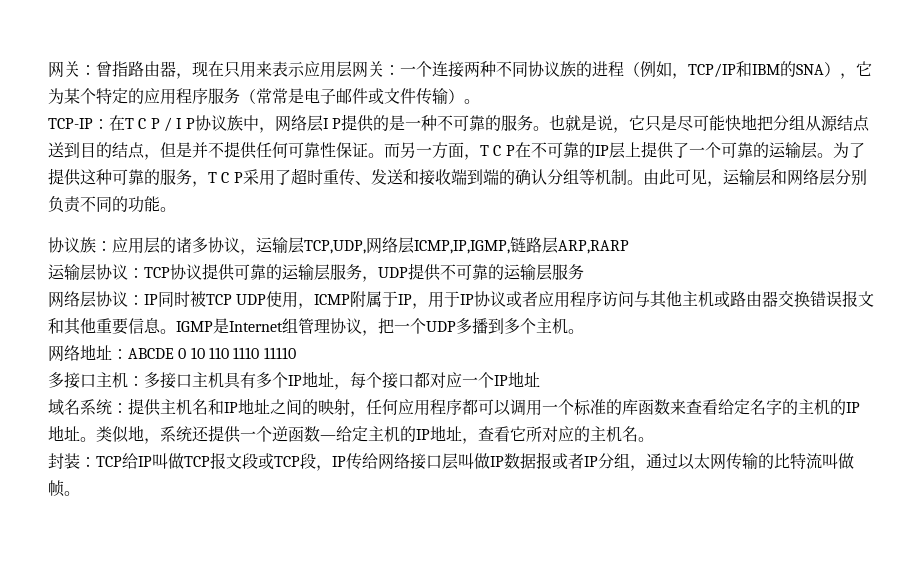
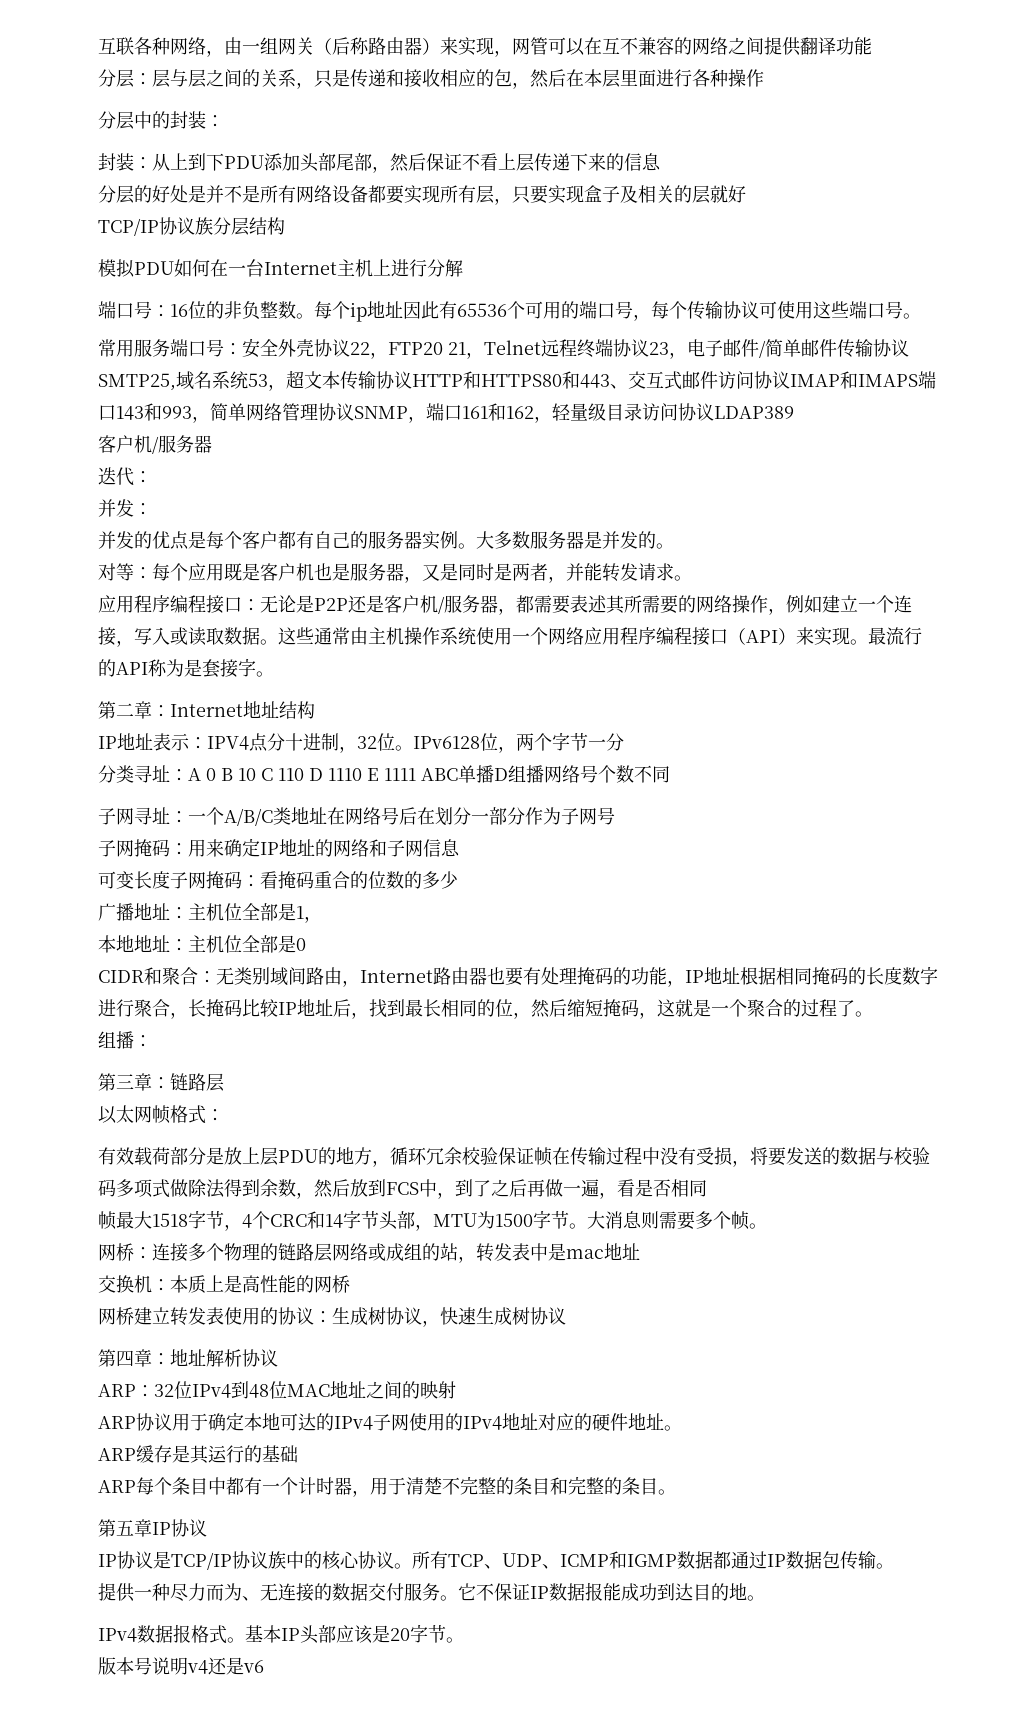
- 网关：曾指路由器，现在只用来表示应用层网关：一个连接两种不同协议族的进程（例如，TCP/IP和IBM的SNA），它为某个特定的应用程序服务（常常是电子邮件或文件传输）。
- TCP-IP：在T C P / I P协议族中，网络层I P提供的是一种不可靠的服务。也就是说，它只是尽可能快地把分组从源结点送到目的结点，但是并不提供任何可靠性保证。而另一方面，T C P在不可靠的IP层上提供了一个可靠的运输层。为了提供这种可靠的服务，T C P采用了超时重传、发送和接收端到端的确认分组等机制。由此可见，运输层和网络层分别负责不同的功能。
- 协议族：应用层的诸多协议，运输层TCP,UDP,网络层ICMP,IP,IGMP,链路层ARP,RARP
- 运输层协议：TCP协议提供可靠的运输层服务，UDP提供不可靠的运输层服务
- 网络层协议：IP同时被TCP UDP使用，ICMP附属于IP，用于IP协议或者应用程序访问与其他主机或路由器交换错误报文和其他重要信息。IGMP是Internet组管理协议，把一个UDP多播到多个主机。
- 网络地址：ABCDE 0 10 110 1110 11110
- 多接口主机：多接口主机具有多个IP地址，每个接口都对应一个IP地址
- 域名系统：提供主机名和IP地址之间的映射，任何应用程序都可以调用一个标准的库函数来查看给定名字的主机的IP地址。类似地，系统还提供一个逆函数—给定主机的IP地址，查看它所对应的主机名。
- 封装：TCP给IP叫做TCP报文段或TCP段，IP传给网络接口层叫做IP数据报或者IP分组，通过以太网传输的比特流叫做帧。
+ 互联各种网络，由一组网关（后称路由器）来实现，网管可以在互不兼容的网络之间提供翻译功能
+ 分层：层与层之间的关系，只是传递和接收相应的包，然后在本层里面进行各种操作
+ 分层中的封装：
+ 封装：从上到下PDU添加头部尾部，然后保证不看上层传递下来的信息
+ 分层的好处是并不是所有网络设备都要实现所有层，只要实现盒子及相关的层就好
+ TCP/IP协议族分层结构
+ 模拟PDU如何在一台Internet主机上进行分解
+ 端口号：16位的非负整数。每个ip地址因此有65536个可用的端口号，每个传输协议可使用这些端口号。
+ 常用服务端口号：安全外壳协议22，FTP20 21，Telnet远程终端协议23，电子邮件/简单邮件传输协议SMTP25,域名系统53，超文本传输协议HTTP和HTTPS80和443、交互式邮件访问协议IMAP和IMAPS端口143和993，简单网络管理协议SNMP，端口161和162，轻量级目录访问协议LDAP389
+ 客户机/服务器
+ 迭代：
+ 并发：
+ 并发的优点是每个客户都有自己的服务器实例。大多数服务器是并发的。
+ 对等：每个应用既是客户机也是服务器，又是同时是两者，并能转发请求。
+ 应用程序编程接口：无论是P2P还是客户机/服务器，都需要表述其所需要的网络操作，例如建立一个连接，写入或读取数据。这些通常由主机操作系统使用一个网络应用程序编程接口（API）来实现。最流行的API称为是套接字。
+ 第二章：Internet地址结构
+ IP地址表示：IPV4点分十进制，32位。IPv6128位，两个字节一分
+ 分类寻址：A 0 B 10 C 110 D 1110 E 1111 ABC单播D组播网络号个数不同
+ 子网寻址：一个A/B/C类地址在网络号后在划分一部分作为子网号
+ 子网掩码：用来确定IP地址的网络和子网信息
+ 可变长度子网掩码：看掩码重合的位数的多少
+ 广播地址：主机位全部是1，
+ 本地地址：主机位全部是0
+ CIDR和聚合：无类别域间路由，Internet路由器也要有处理掩码的功能，IP地址根据相同掩码的长度数字进行聚合，长掩码比较IP地址后，找到最长相同的位，然后缩短掩码，这就是一个聚合的过程了。
+ 组播：
+ 第三章：链路层
+ 以太网帧格式：
+ 有效载荷部分是放上层PDU的地方，循环冗余校验保证帧在传输过程中没有受损，将要发送的数据与校验码多项式做除法得到余数，然后放到FCS中，到了之后再做一遍，看是否相同
+ 帧最大1518字节，4个CRC和14字节头部，MTU为1500字节。大消息则需要多个帧。
+ 网桥：连接多个物理的链路层网络或成组的站，转发表中是mac地址
+ 交换机：本质上是高性能的网桥
+ 网桥建立转发表使用的协议：生成树协议，快速生成树协议
+ 第四章：地址解析协议
+ ARP：32位IPv4到48位MAC地址之间的映射
+ ARP协议用于确定本地可达的IPv4子网使用的IPv4地址对应的硬件地址。
+ ARP缓存是其运行的基础
+ ARP每个条目中都有一个计时器，用于清楚不完整的条目和完整的条目。
+ 第五章IP协议
+ IP协议是TCP/IP协议族中的核心协议。所有TCP、UDP、ICMP和IGMP数据都通过IP数据包传输。
+ 提供一种尽力而为、无连接的数据交付服务。它不保证IP数据报能成功到达目的地。
+ IPv4数据报格式。基本IP头部应该是20字节。
+ 版本号说明v4还是v6

